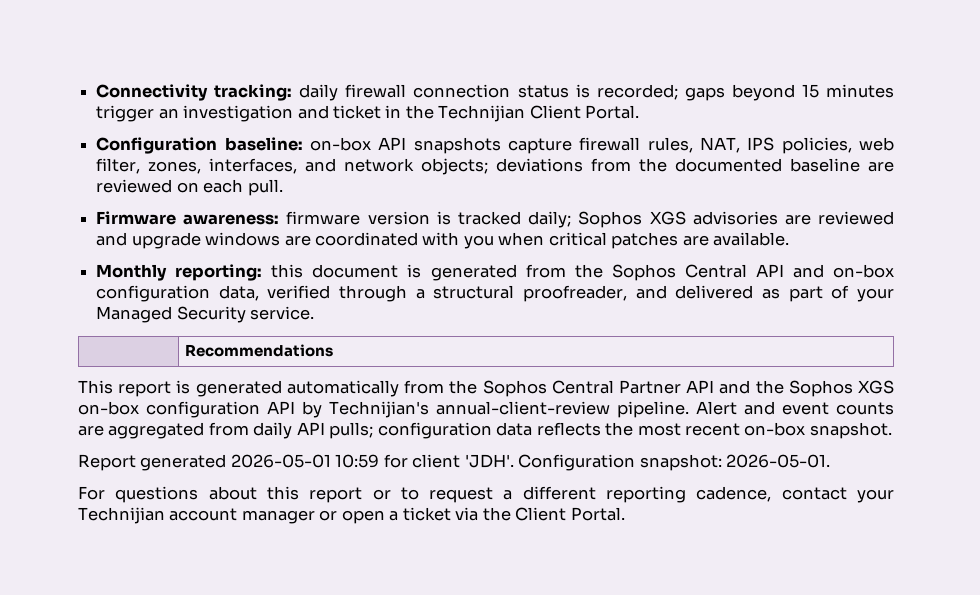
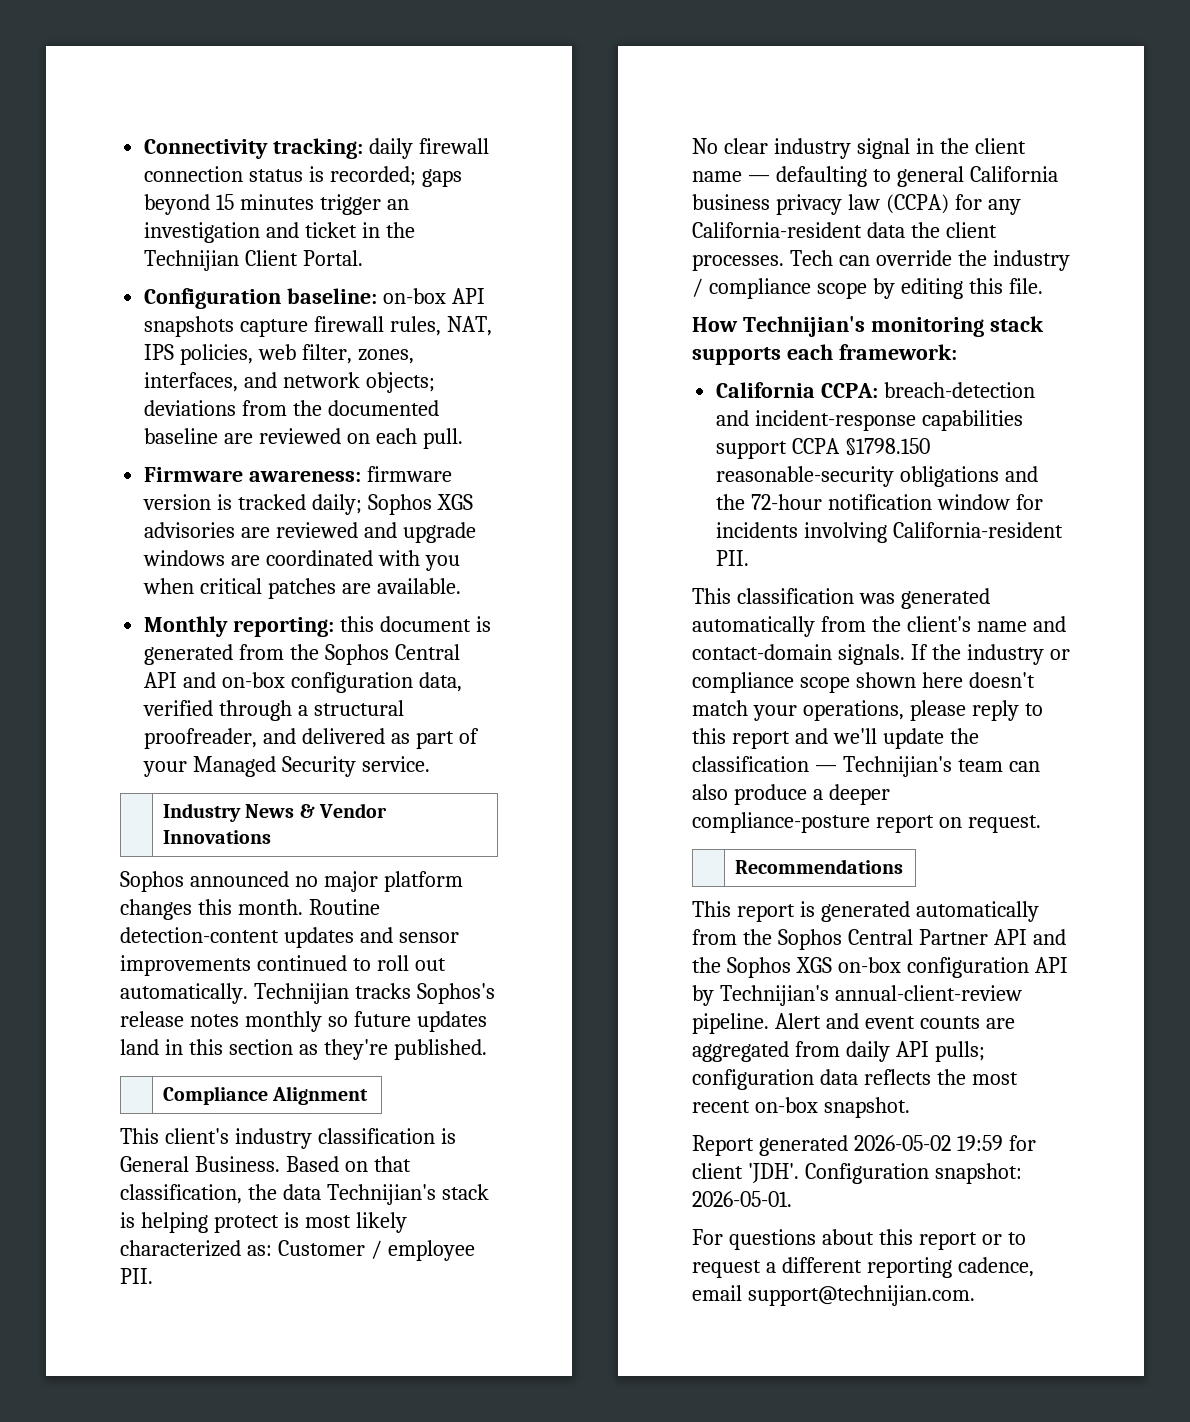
+ | Industry News & Vendor Innovations
+ Sophos announced no major platform changes this month. Routine detection-content updates and sensor improvements continued to roll out automatically. Technijian tracks Sophos's release notes monthly so future updates land in this section as they're published.
+ | Compliance Alignment
+ This client's industry classification is General Business. Based on that classification, the data Technijian's stack is helping protect is most likely characterized as: Customer / employee PII.
+ No clear industry signal in the client name — defaulting to general California business privacy law (CCPA) for any California-resident data the client processes. Tech can override the industry / compliance scope by editing this file.
+ How Technijian's monitoring stack supports each framework:
+ California CCPA: breach-detection and incident-response capabilities support CCPA §1798.150 reasonable-security obligations and the 72-hour notification window for incidents involving California-resident PII.
+ This classification was generated automatically from the client's name and contact-domain signals. If the industry or compliance scope shown here doesn't match your operations, please reply to this report and we'll update the classification — Technijian's team can also produce a deeper compliance-posture report on request.
- Report generated 2026-05-01 10:59 for client 'JDH'.
+ Report generated 2026-05-02 19:59 for client 'JDH'.
- For questions about this report or to request a different reporting cadence, contact your Technijian account manager or open a ticket via the Client Portal.
+ For questions about this report or to request a different reporting cadence, email support@technijian.com.

